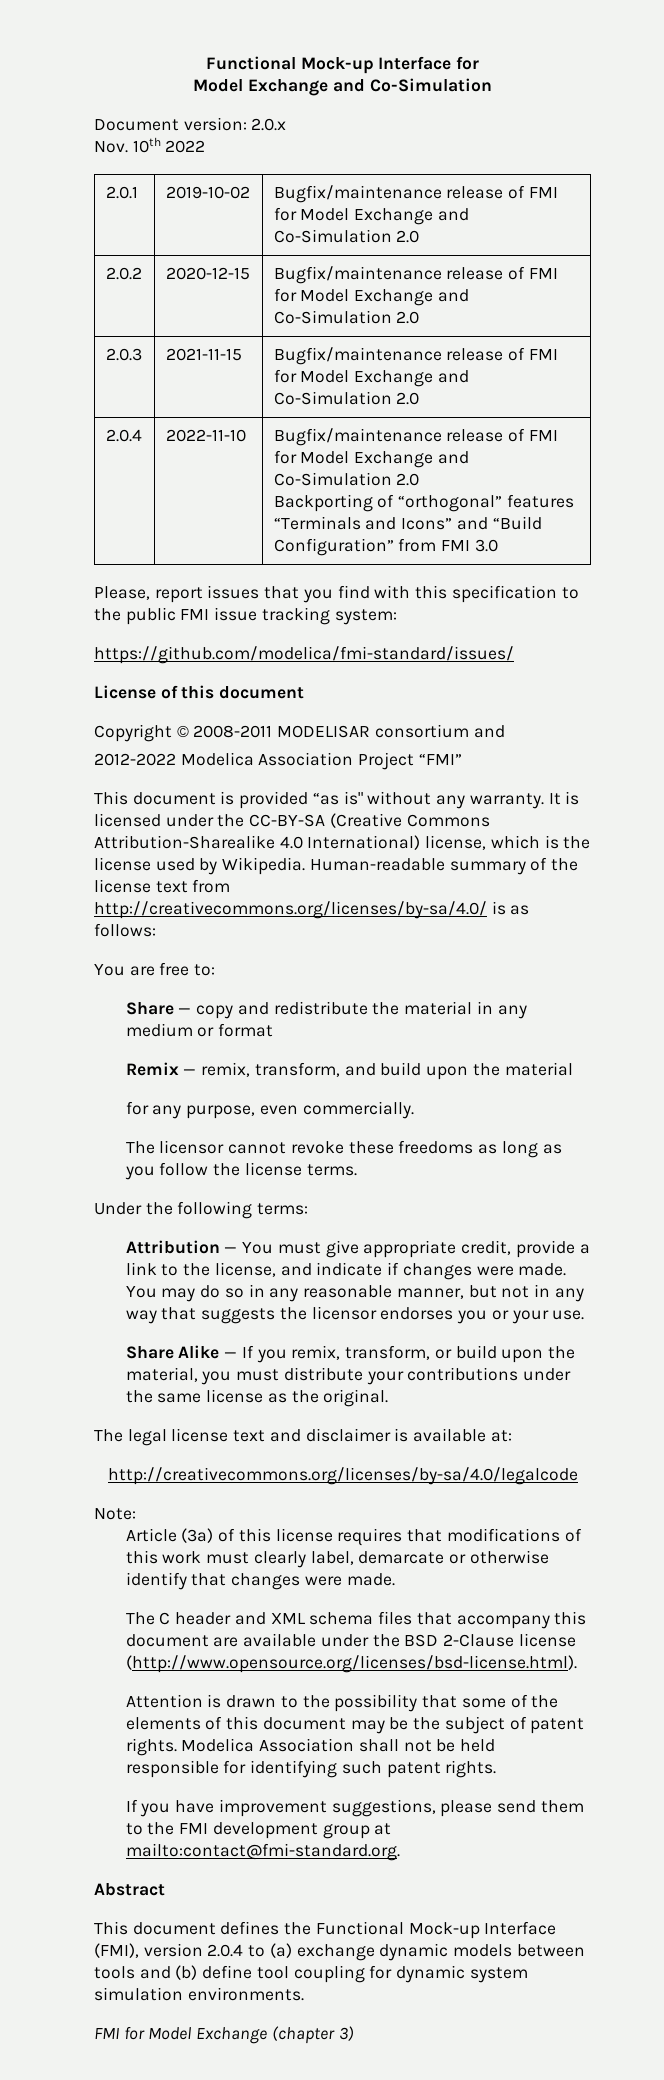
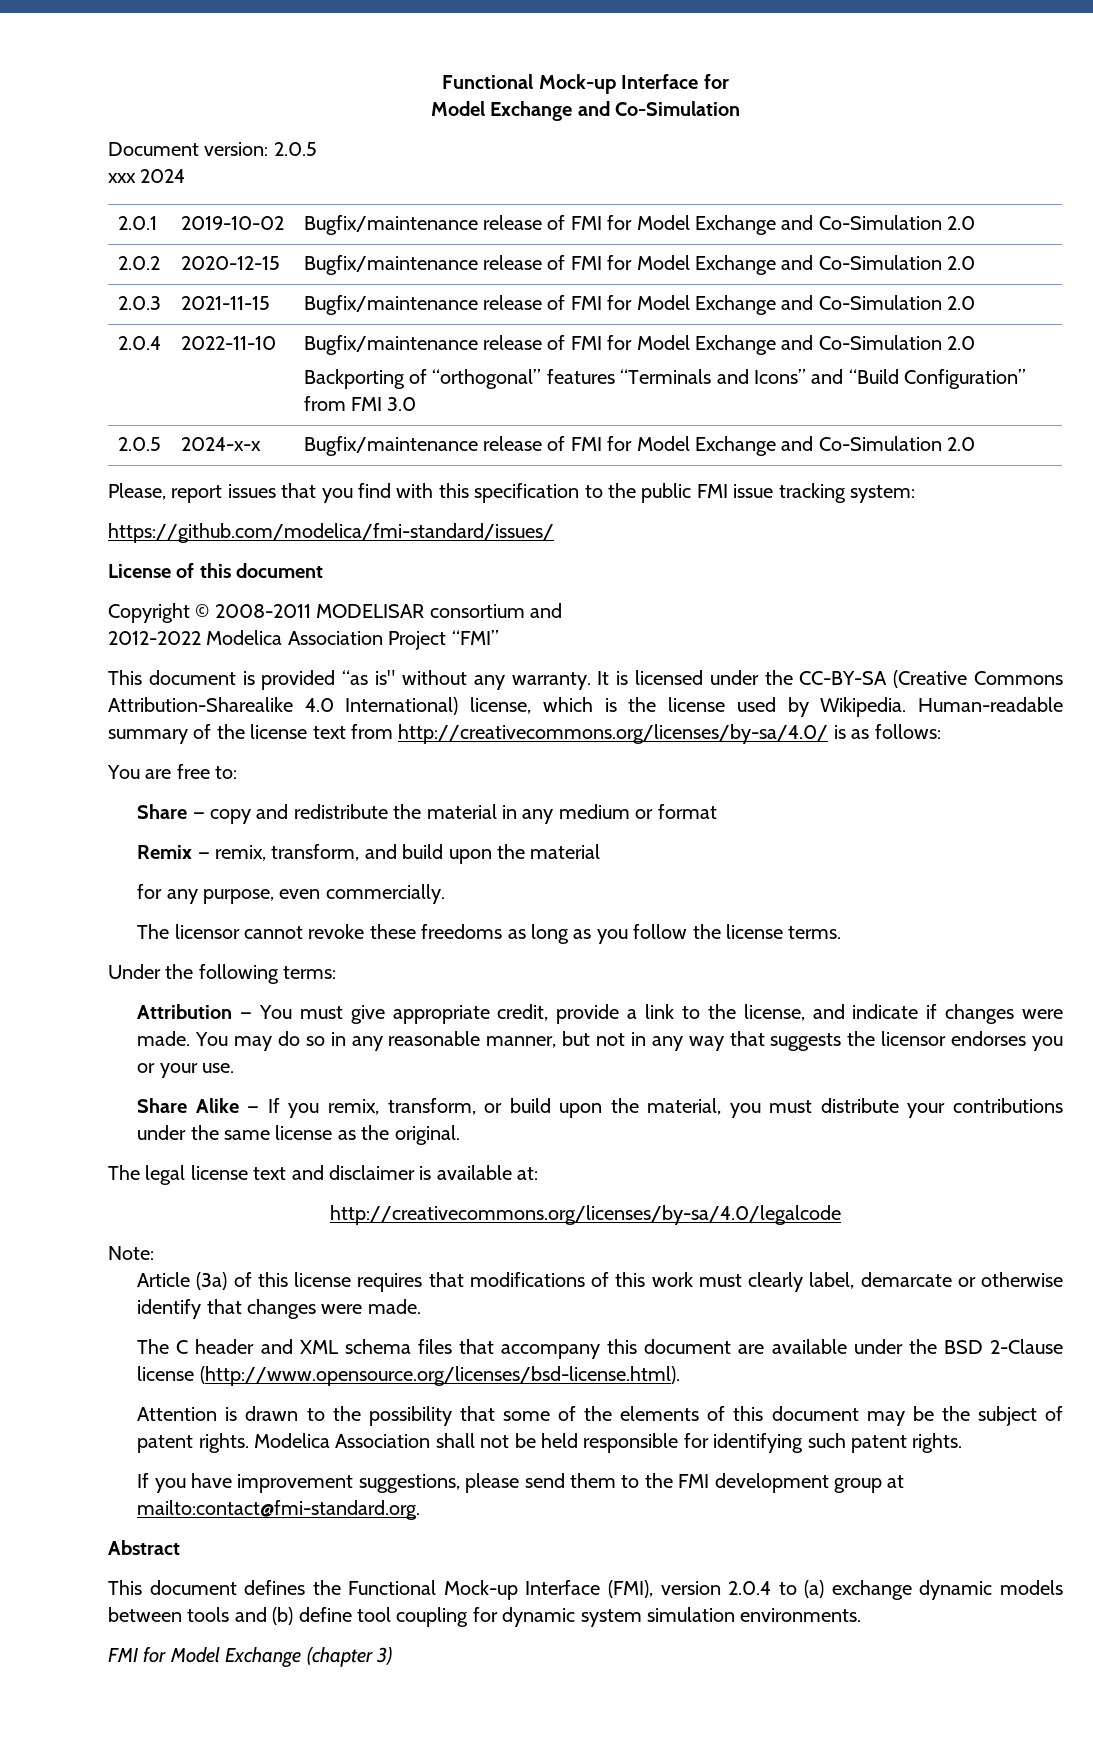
- Document version: 2.0.x
- Nov. 10th 2022
+ Document version: 2.0.5
+ xxx 2024
+ 2.0.5 | 2024-x-x | Bugfix/maintenance release of FMI for Model Exchange and Co-Simulation 2.0

